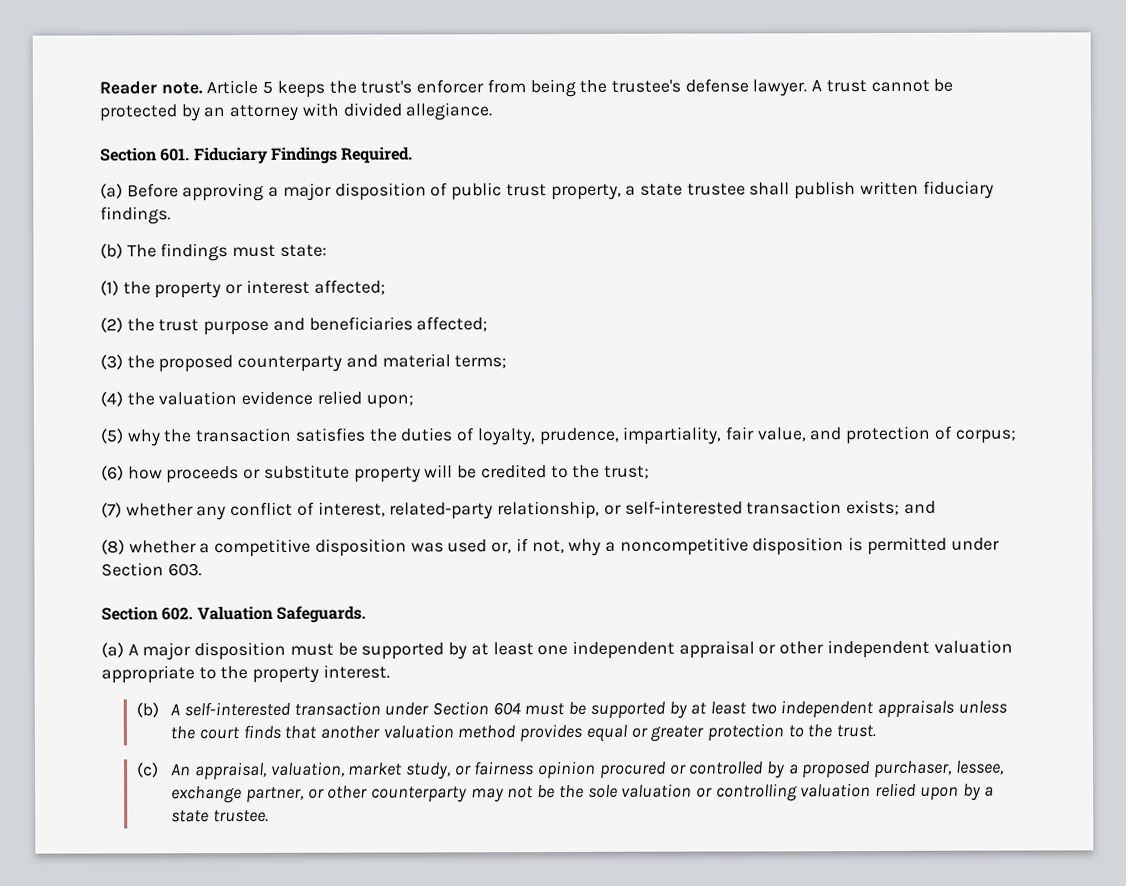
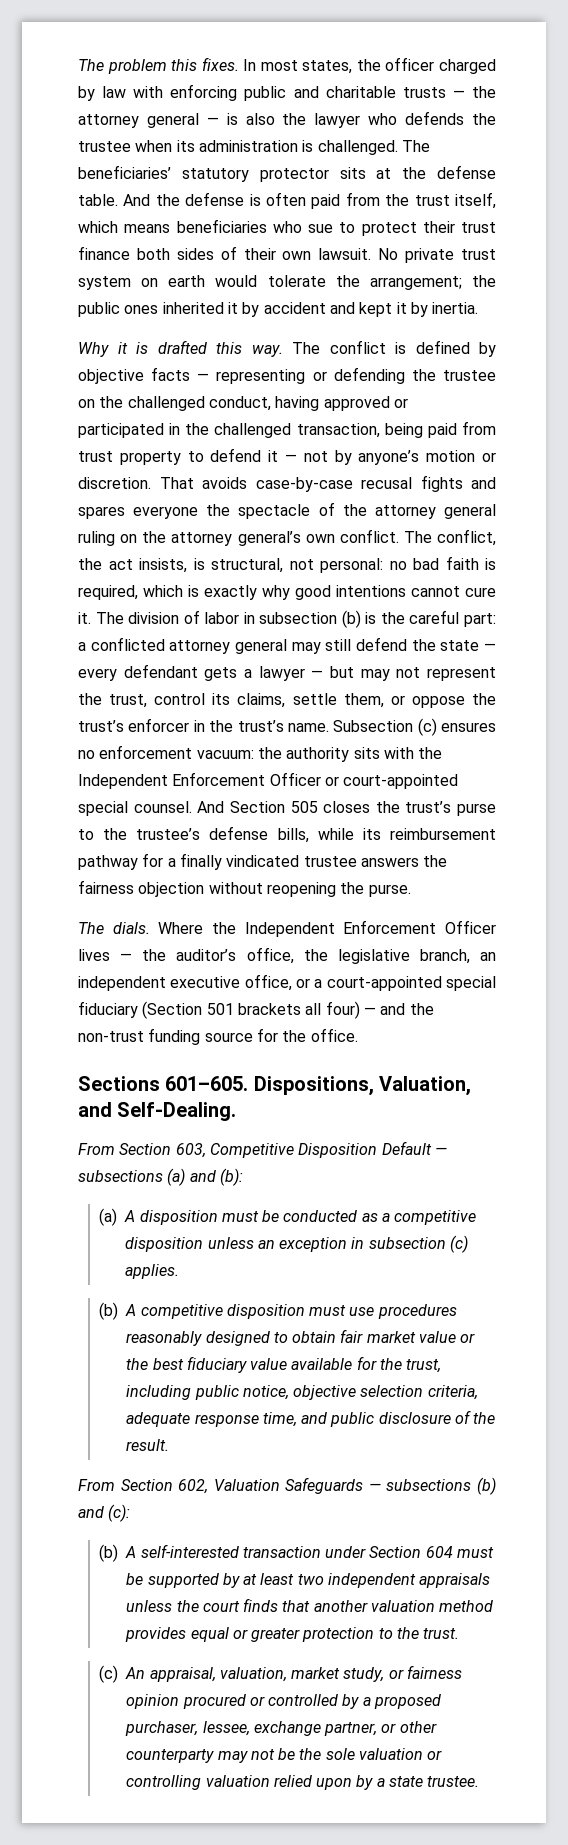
- Reader note. Article 5 keeps the trust's enforcer from being the trustee's defense lawyer. A trust cannot be protected by an attorney with divided allegiance.
- Section 601. Fiduciary Findings Required.
- (a) Before approving a major disposition of public trust property, a state trustee shall publish written fiduciary findings.
- (b) The findings must state:
- (1) the property or interest affected;
- (2) the trust purpose and beneficiaries affected;
- (3) the proposed counterparty and material terms;
- (4) the valuation evidence relied upon;
- (5) why the transaction satisfies the duties of loyalty, prudence, impartiality, fair value, and protection of corpus;
- (6) how proceeds or substitute property will be credited to the trust;
- (7) whether any conflict of interest, related-party relationship, or self-interested transaction exists; and
- (8) whether a competitive disposition was used or, if not, why a noncompetitive disposition is permitted under Section 603.
- Section 602. Valuation Safeguards.
- (a) A major disposition must be supported by at least one independent appraisal or other independent valuation appropriate to the property interest.
+ The problem this fixes. In most states, the officer charged by law with enforcing public and charitable trusts — the attorney general — is also the lawyer who defends the trustee when its administration is challenged. The beneficiaries’ statutory protector sits at the defense table. And the defense is often paid from the trust itself, which means beneficiaries who sue to protect their trust finance both sides of their own lawsuit. No private trust system on earth would tolerate the arrangement; the public ones inherited it by accident and kept it by inertia.
+ Why it is drafted this way. The conflict is defined by objective facts — representing or defending the trustee on the challenged conduct, having approved or participated in the challenged transaction, being paid from trust property to defend it — not by anyone’s motion or discretion. That avoids case-by-case recusal fights and spares everyone the spectacle of the attorney general ruling on the attorney general’s own conflict. The conflict, the act insists, is structural, not personal: no bad faith is required, which is exactly why good intentions cannot cure it. The division of labor in subsection (b) is the careful part: a conflicted attorney general may still defend the state — every defendant gets a lawyer — but may not represent the trust, control its claims, settle them, or oppose the trust’s enforcer in the trust’s name. Subsection (c) ensures no enforcement vacuum: the authority sits with the Independent Enforcement Officer or court-appointed special counsel. And Section 505 closes the trust’s purse to the trustee’s defense bills, while its reimbursement pathway for a finally vindicated trustee answers the fairness objection without reopening the purse.
+ The dials. Where the Independent Enforcement Officer lives — the auditor’s office, the legislative branch, an independent executive office, or a court-appointed special fiduciary (Section 501 brackets all four) — and the non-trust funding source for the office.
+ Sections 601–605. Dispositions, Valuation, and Self-Dealing.
+ From Section 603, Competitive Disposition Default — subsections (a) and (b):
+ (a) A disposition must be conducted as a competitive disposition unless an exception in subsection (c) applies.
+ (b) A competitive disposition must use procedures reasonably designed to obtain fair market value or the best fiduciary value available for the trust, including public notice, objective selection criteria, adequate response time, and public disclosure of the result.
+ From Section 602, Valuation Safeguards — subsections (b) and (c):

